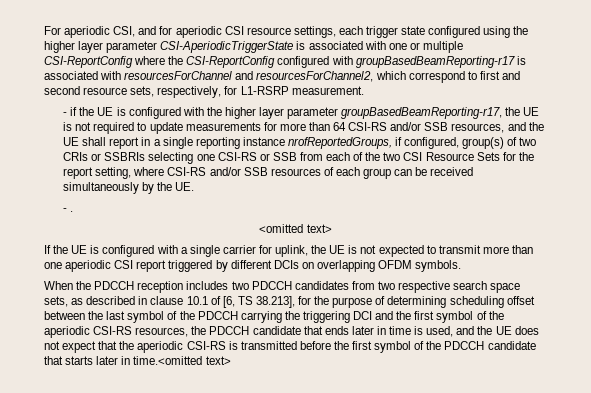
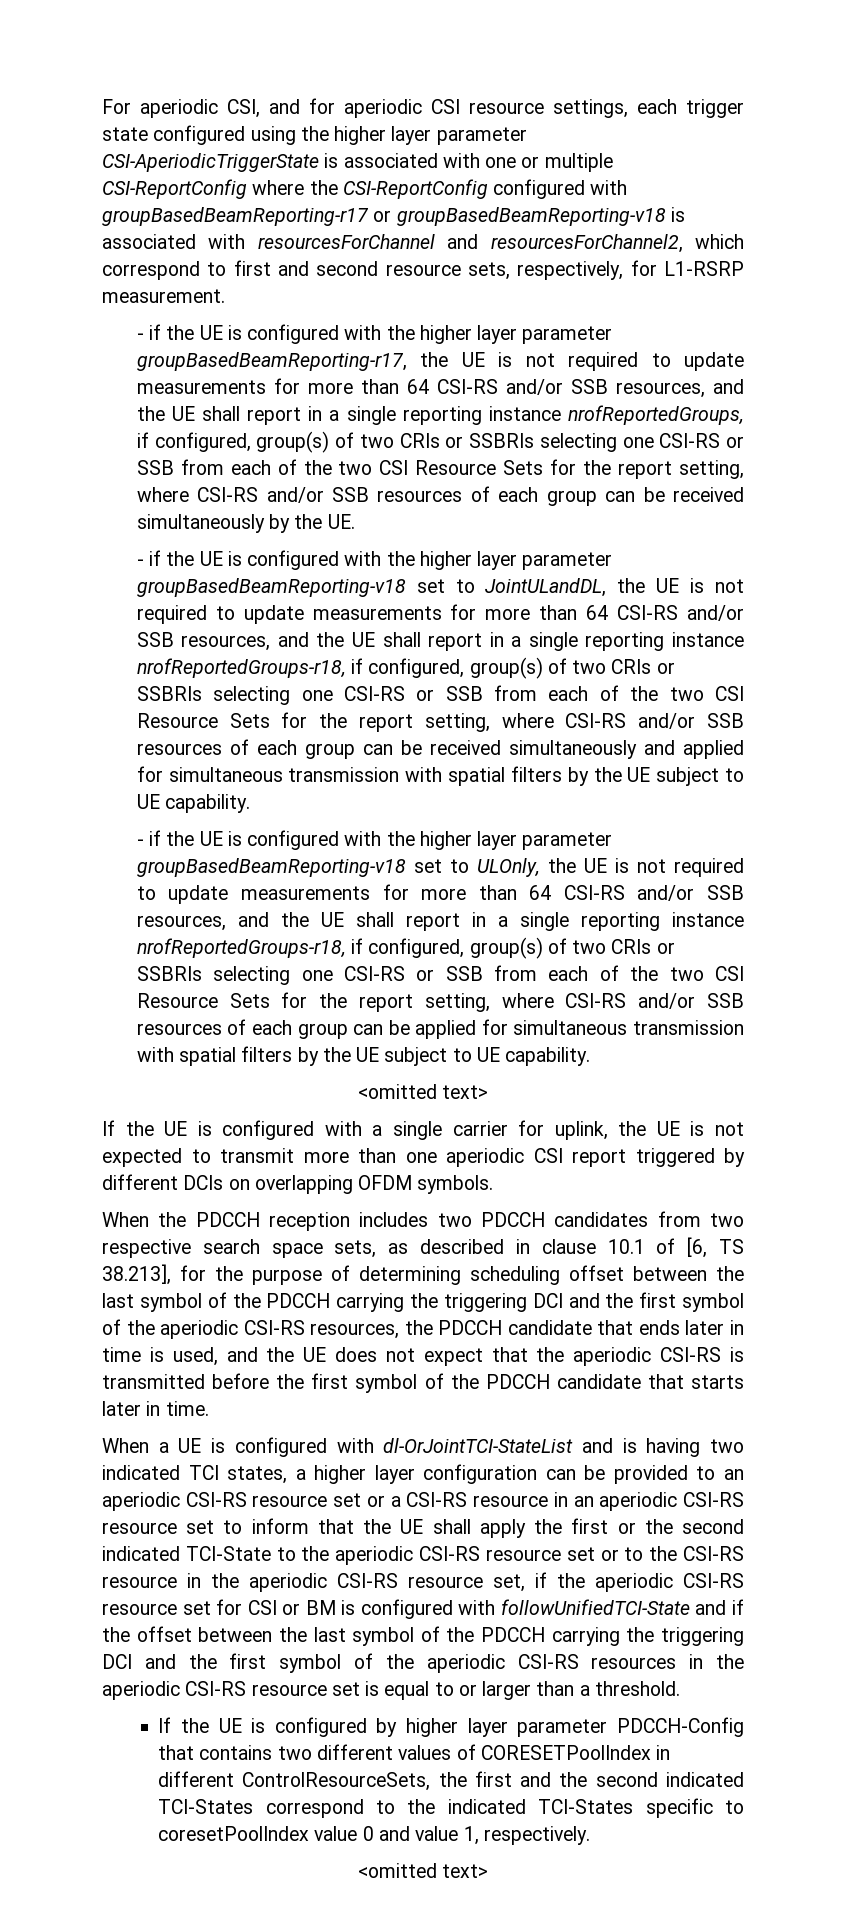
- For aperiodic CSI, and for aperiodic CSI resource settings, each trigger state configured using the higher layer parameter CSI-AperiodicTriggerState is associated with one or multiple CSI-ReportConfig where the CSI-ReportConfig configured with groupBasedBeamReporting-r17 is associated with resourcesForChannel and resourcesForChannel2, which correspond to first and second resource sets, respectively, for L1-RSRP measurement.
+ For aperiodic CSI, and for aperiodic CSI resource settings, each trigger state configured using the higher layer parameter CSI-AperiodicTriggerState is associated with one or multiple CSI-ReportConfig where the CSI-ReportConfig configured with groupBasedBeamReporting-r17 or groupBasedBeamReporting-v18 is associated with resourcesForChannel and resourcesForChannel2, which correspond to first and second resource sets, respectively, for L1-RSRP measurement.
- - .
+ - if the UE is configured with the higher layer parameter groupBasedBeamReporting-v18 set to JointULandDL, the UE is not required to update measurements for more than 64 CSI-RS and/or SSB resources, and the UE shall report in a single reporting instance nrofReportedGroups-r18, if configured, group(s) of two CRIs or SSBRIs selecting one CSI-RS or SSB from each of the two CSI Resource Sets for the report setting, where CSI-RS and/or SSB resources of each group can be received simultaneously and applied for simultaneous transmission with spatial filters by the UE subject to UE capability.
+ - if the UE is configured with the higher layer parameter groupBasedBeamReporting-v18 set to ULOnly, the UE is not required to update measurements for more than 64 CSI-RS and/or SSB resources, and the UE shall report in a single reporting instance nrofReportedGroups-r18, if configured, group(s) of two CRIs or SSBRIs selecting one CSI-RS or SSB from each of the two CSI Resource Sets for the report setting, where CSI-RS and/or SSB resources of each group can be applied for simultaneous transmission with spatial filters by the UE subject to UE capability.
- When the PDCCH reception includes two PDCCH candidates from two respective search space sets, as described in clause 10.1 of [6, TS 38.213], for the purpose of determining scheduling offset between the last symbol of the PDCCH carrying the triggering DCI and the first symbol of the aperiodic CSI-RS resources, the PDCCH candidate that ends later in time is used, and the UE does not expect that the aperiodic CSI-RS is transmitted before the first symbol of the PDCCH candidate that starts later in time.<omitted text>
+ When the PDCCH reception includes two PDCCH candidates from two respective search space sets, as described in clause 10.1 of [6, TS 38.213], for the purpose of determining scheduling offset between the last symbol of the PDCCH carrying the triggering DCI and the first symbol of the aperiodic CSI-RS resources, the PDCCH candidate that ends later in time is used, and the UE does not expect that the aperiodic CSI-RS is transmitted before the first symbol of the PDCCH candidate that starts later in time.
+ When a UE is configured with dl-OrJointTCI-StateList and is having two indicated TCI states, a higher layer configuration can be provided to an aperiodic CSI-RS resource set or a CSI-RS resource in an aperiodic CSI-RS resource set to inform that the UE shall apply the first or the second indicated TCI-State to the aperiodic CSI-RS resource set or to the CSI-RS resource in the aperiodic CSI-RS resource set, if the aperiodic CSI-RS resource set for CSI or BM is configured with followUnifiedTCI-State and if the offset between the last symbol of the PDCCH carrying the triggering DCI and the first symbol of the aperiodic CSI-RS resources in the aperiodic CSI-RS resource set is equal to or larger than a threshold.
+ If the UE is configured by higher layer parameter PDCCH-Config that contains two different values of CORESETPoolIndex in different ControlResourceSets, the first and the second indicated TCI-States correspond to the indicated TCI-States specific to coresetPoolIndex value 0 and value 1, respectively.
+ <omitted text>

